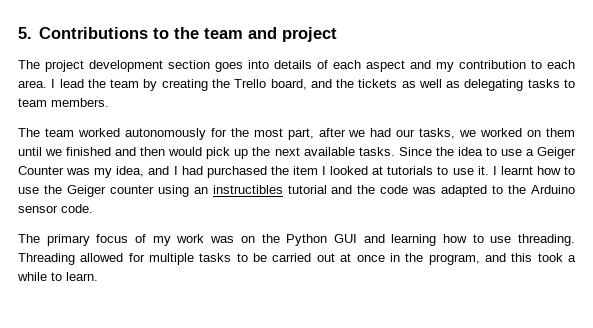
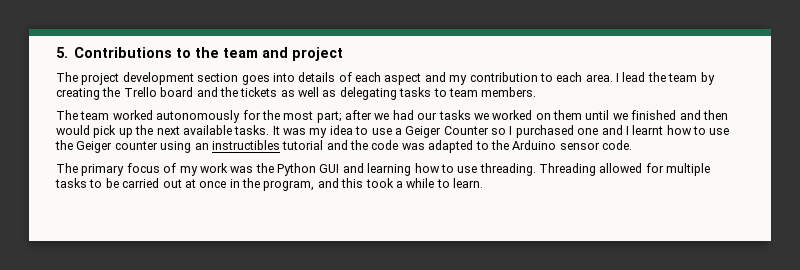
- I lead the team by creating the Trello board, and the tickets as well as delegating tasks to team members.
+ I lead the team by creating the Trello board and the tickets as well as delegating tasks to team members.
- The team worked autonomously for the most part, after we had our tasks, we worked on them until we finished and then would pick up the next available tasks.
+ The team worked autonomously for the most part; after we had our tasks we worked on them until we finished and then would pick up the next available tasks.
- Since the idea to use a Geiger Counter was my idea, and I had purchased the item I looked at tutorials to use it. I learnt how to use the Geiger counter using an instructibles tutorial and the code was adapted to the Arduino sensor code.
+ It was my idea to use a Geiger Counter so I purchased one and I learnt how to use the Geiger counter using an instructibles tutorial and the code was adapted to the Arduino sensor code.
- The primary focus of my work was on the Python GUI and learning how to use threading.
+ The primary focus of my work was the Python GUI and learning how to use threading.

